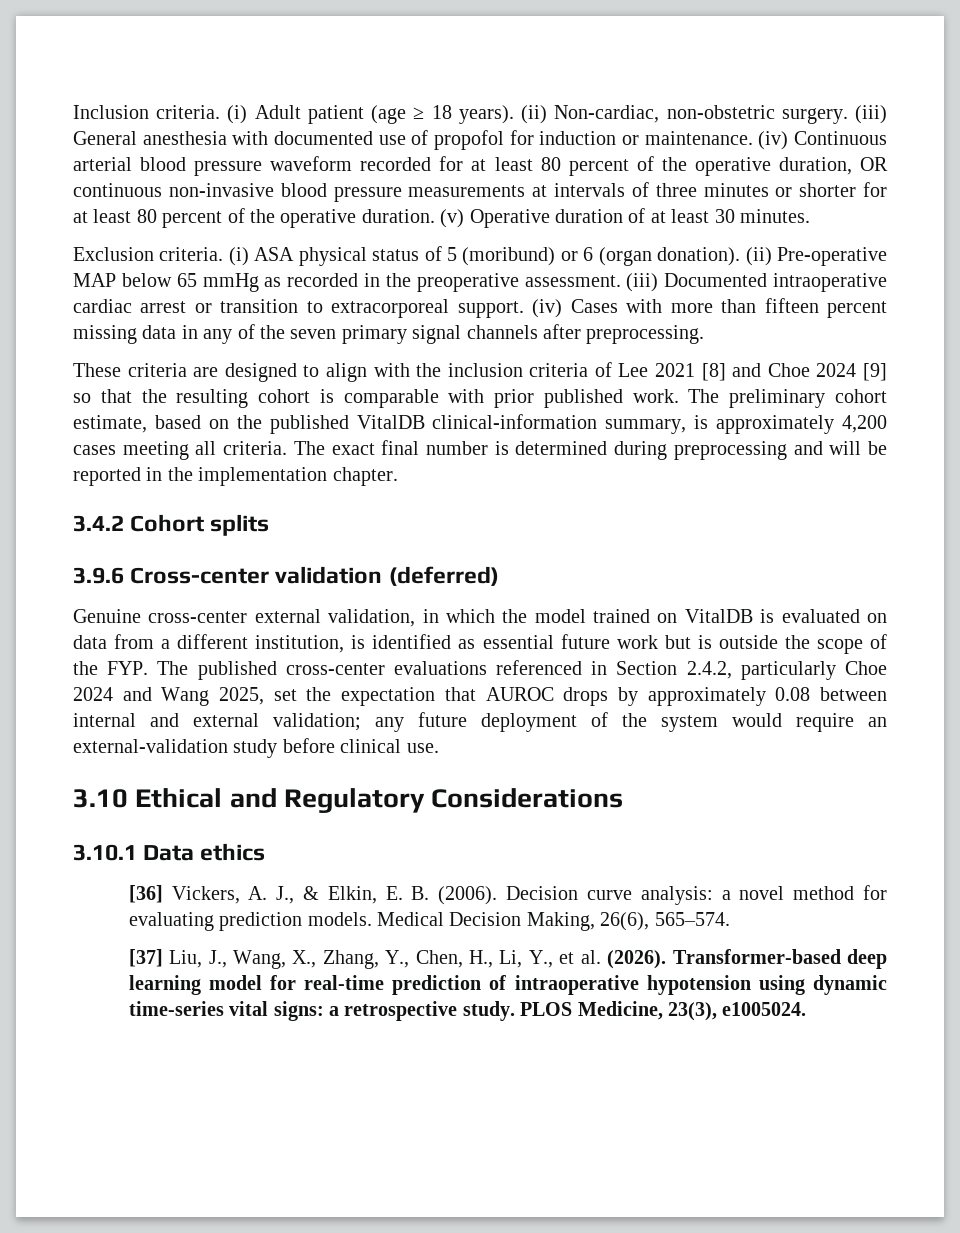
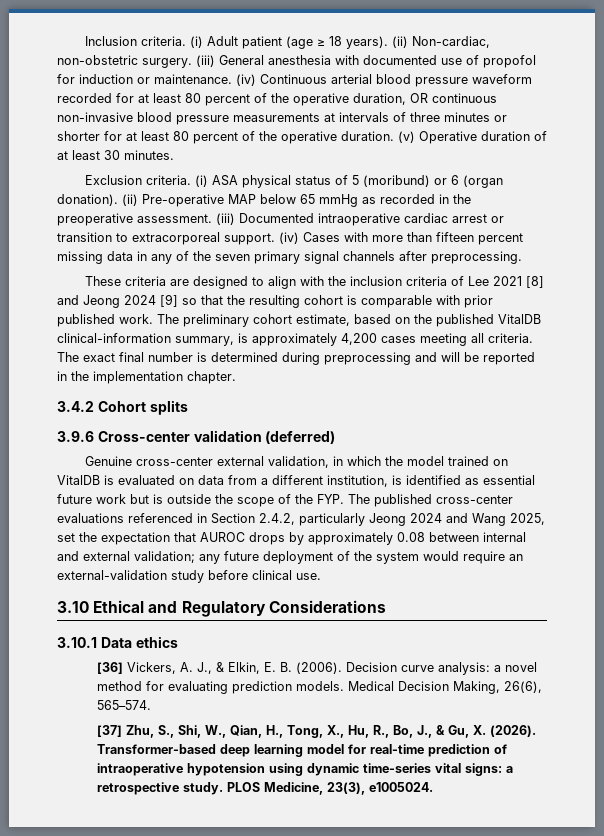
- These criteria are designed to align with the inclusion criteria of Lee 2021 [8] and Choe 2024 [9] so that the resulting cohort is comparable with prior published work.
+ These criteria are designed to align with the inclusion criteria of Lee 2021 [8] and Jeong 2024 [9] so that the resulting cohort is comparable with prior published work.
- Genuine cross-center external validation, in which the model trained on VitalDB is evaluated on data from a different institution, is identified as essential future work but is outside the scope of the FYP. The published cross-center evaluations referenced in Section 2.4.2, particularly Choe 2024 and Wang 2025, set the expectation that AUROC drops by approximately 0.08 between internal and external validation;
+ Genuine cross-center external validation, in which the model trained on VitalDB is evaluated on data from a different institution, is identified as essential future work but is outside the scope of the FYP. The published cross-center evaluations referenced in Section 2.4.2, particularly Jeong 2024 and Wang 2025, set the expectation that AUROC drops by approximately 0.08 between internal and external validation;
- [37] Liu, J., Wang, X., Zhang, Y., Chen, H., Li, Y., et al. (2026).
+ [37] Zhu, S., Shi, W., Qian, H., Tong, X., Hu, R., Bo, J., & Gu, X. (2026).

